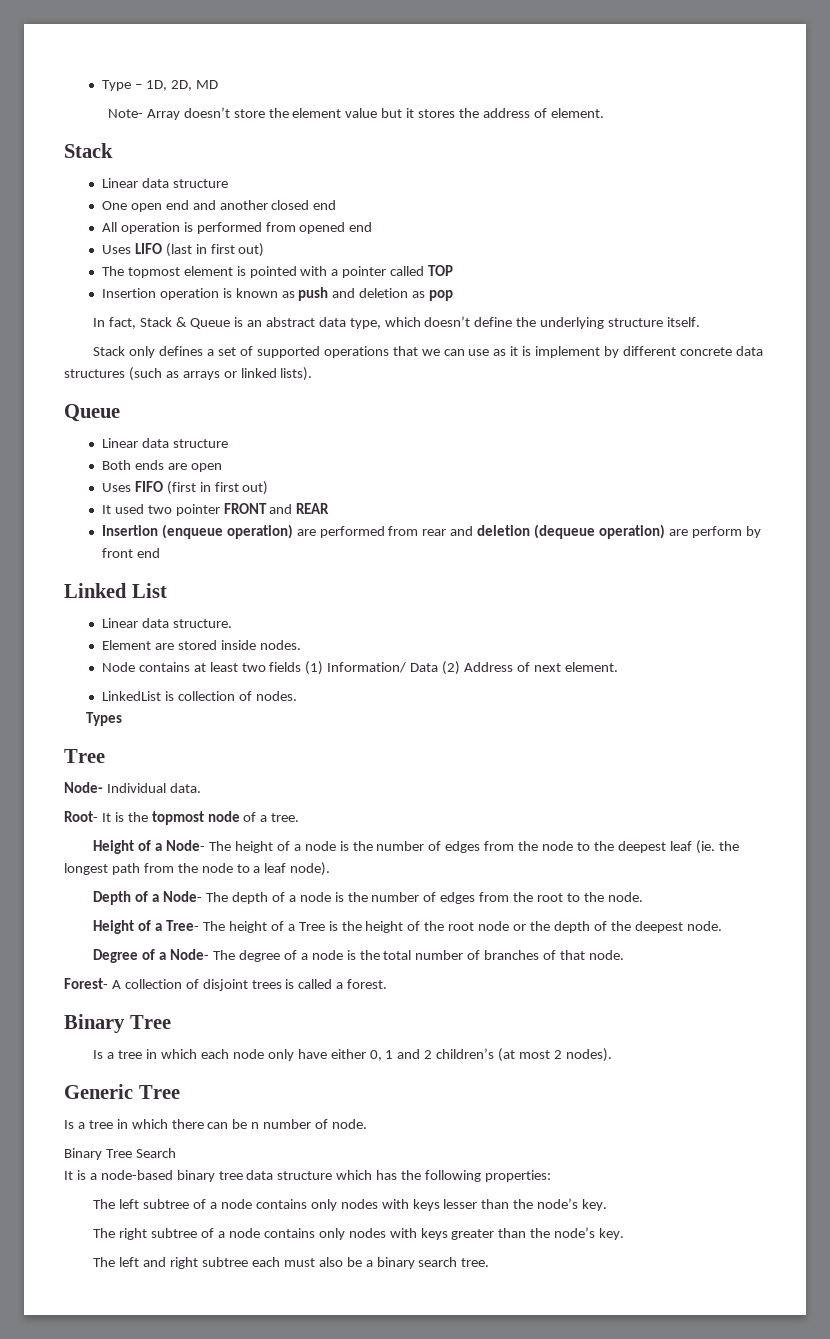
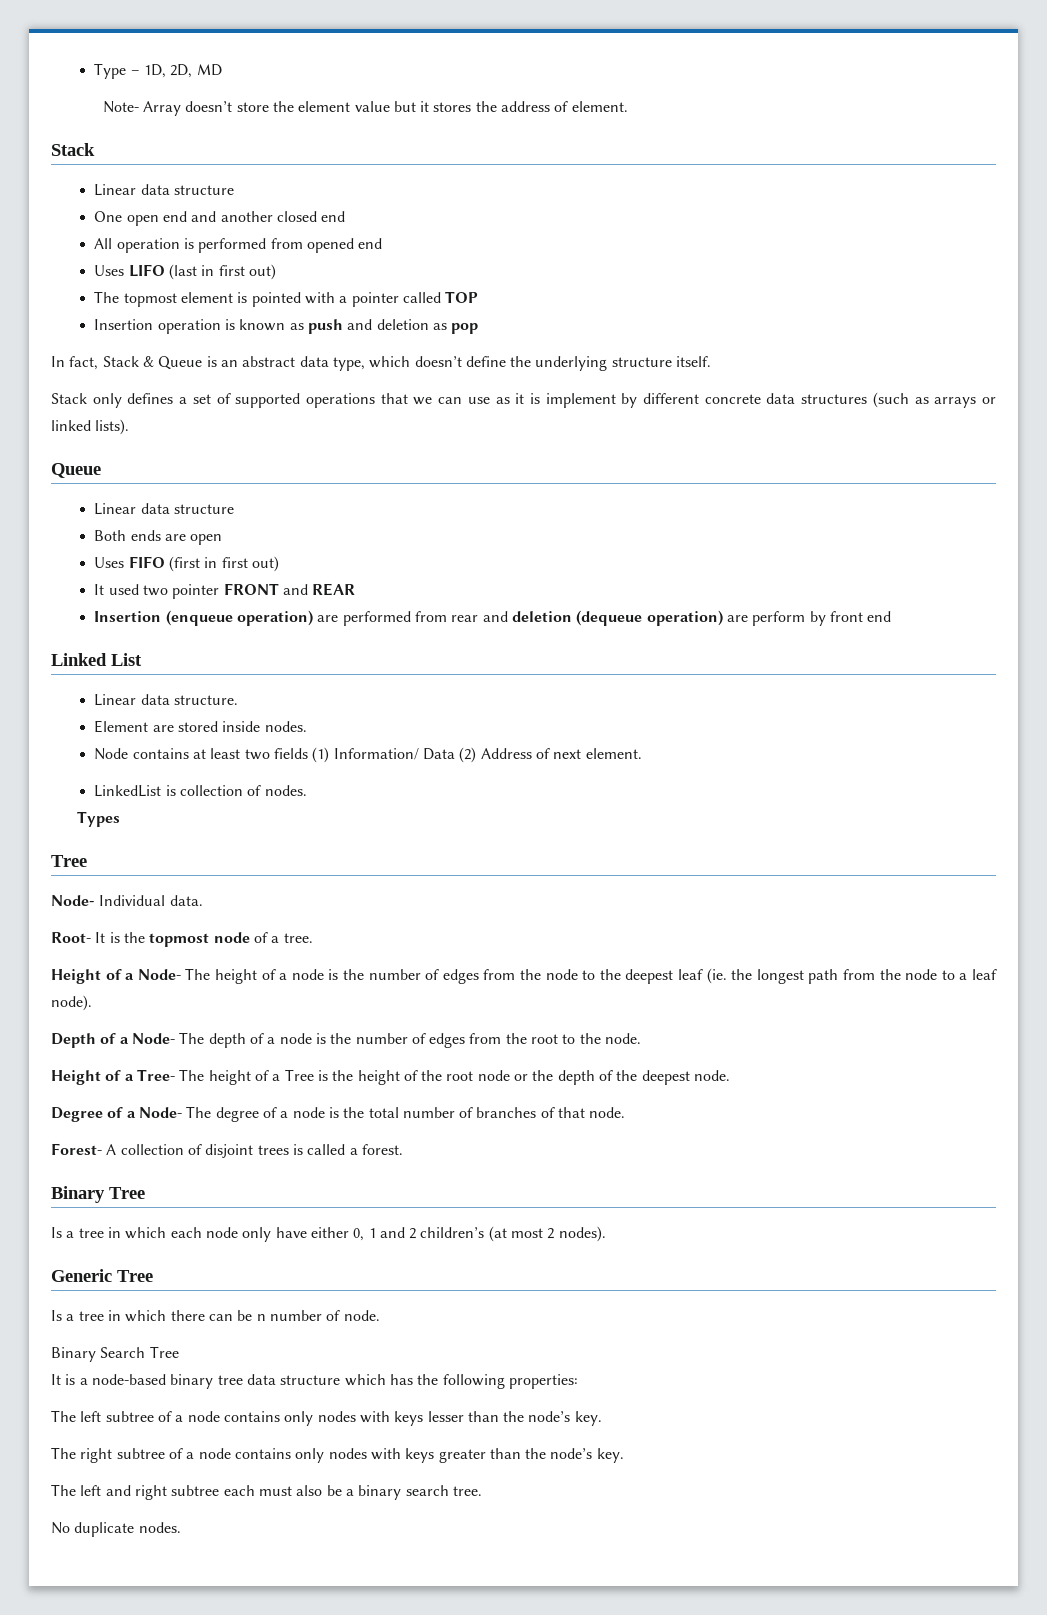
- Binary Tree Search
+ Binary Search Tree
+ No duplicate nodes.

